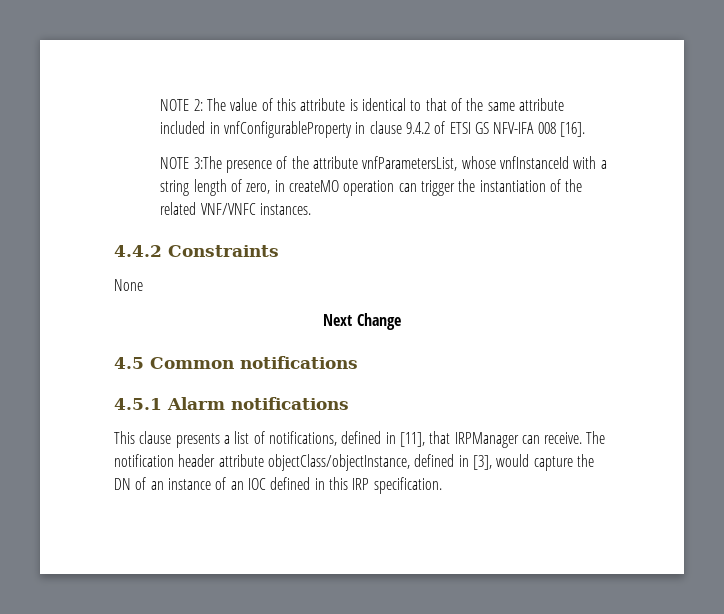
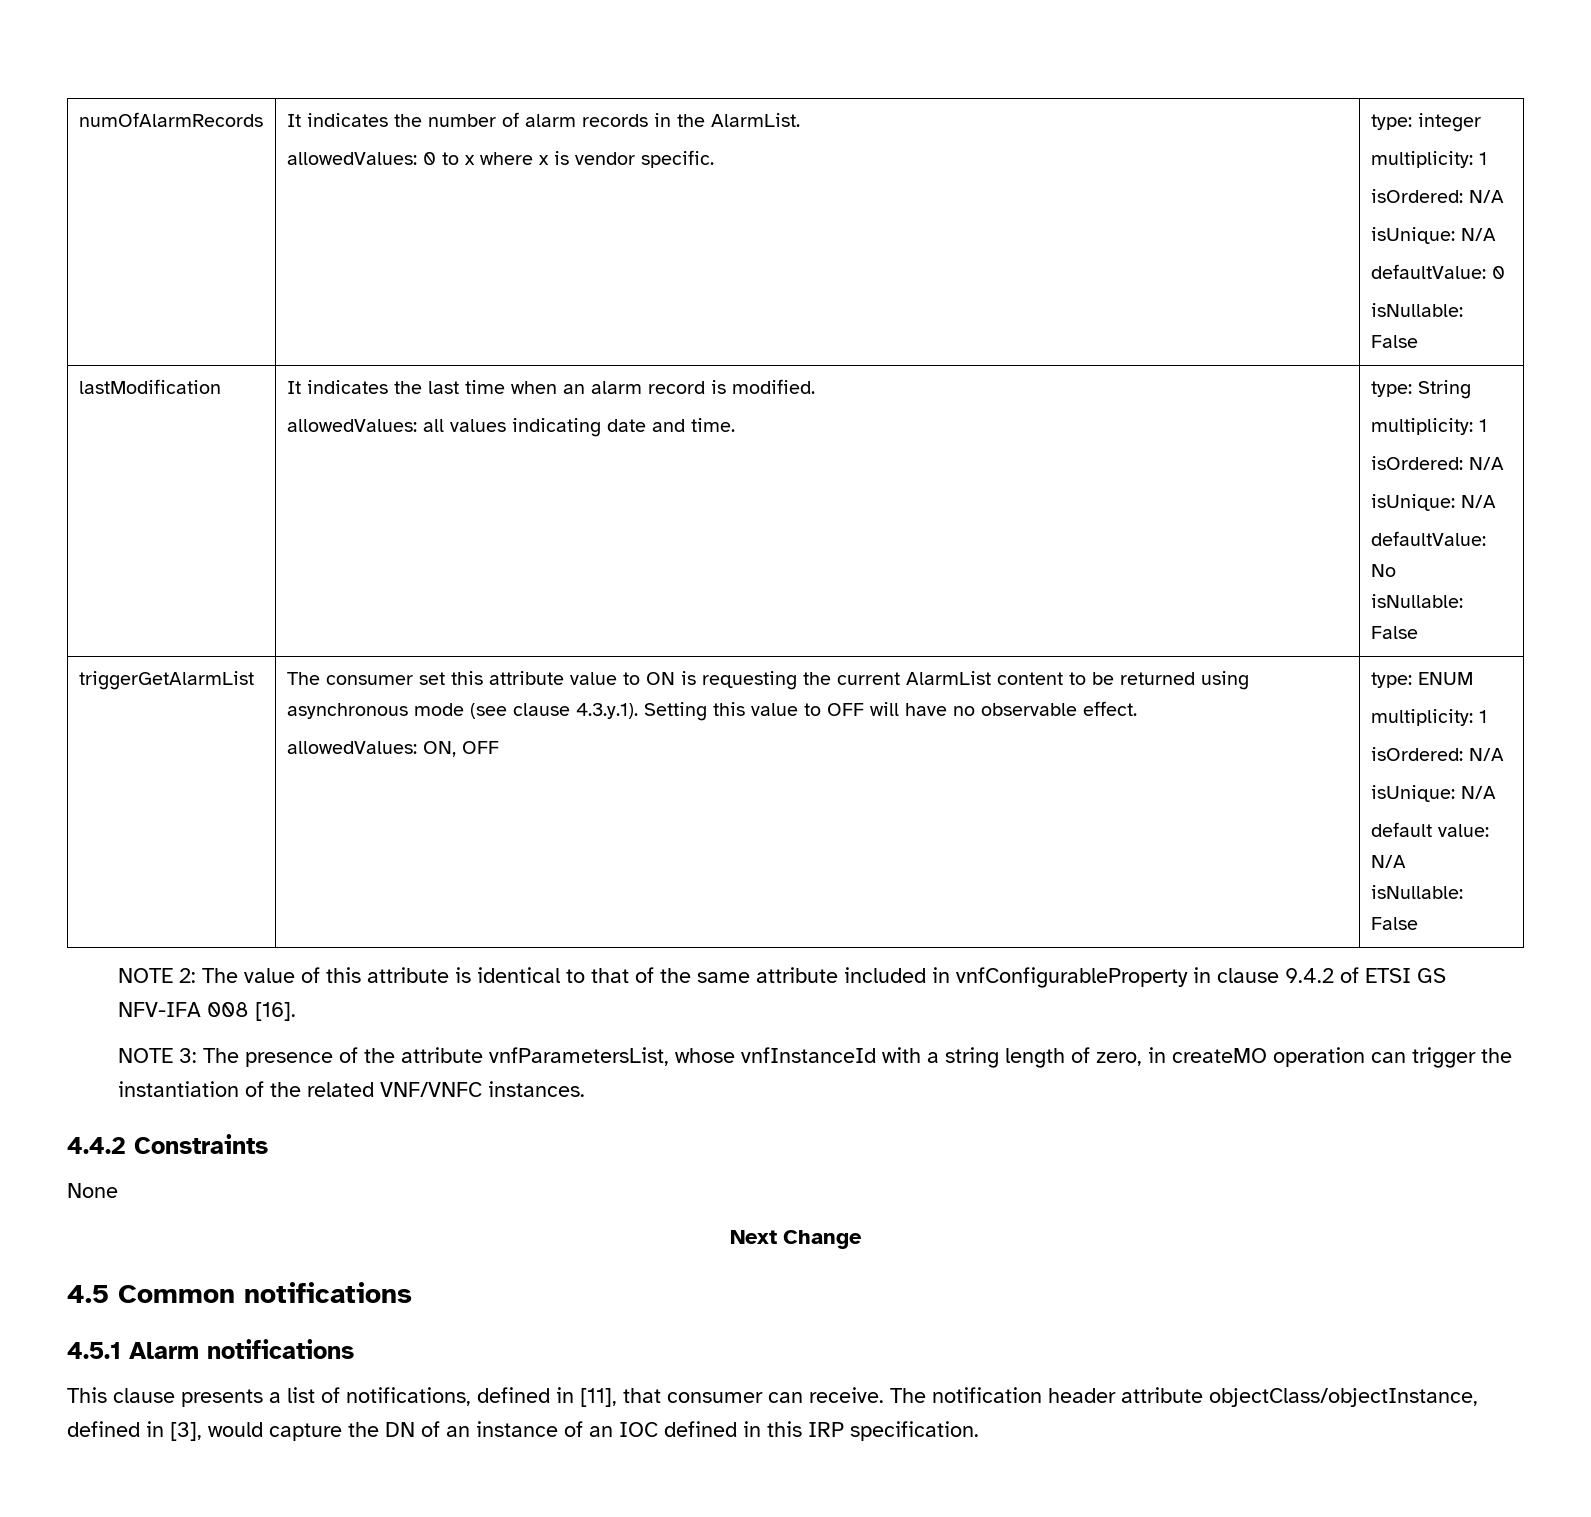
+ numOfAlarmRecords | It indicates the number of alarm records in the AlarmList.
+ allowedValues: 0 to x where x is vendor specific. | type: integer
+ multiplicity: 1
+ isOrdered: N/A
+ isUnique: N/A
+ defaultValue: 0
+ isNullable: False
+ lastModification | It indicates the last time when an alarm record is modified.
+ allowedValues: all values indicating date and time. | type: String
+ multiplicity: 1
+ isOrdered: N/A
+ isUnique: N/A
+ defaultValue: No
+ isNullable: False
+ triggerGetAlarmList | The consumer set this attribute value to ON is requesting the current AlarmList content to be returned using asynchronous mode (see clause 4.3.y.1). Setting this value to OFF will have no observable effect.
+ allowedValues: ON, OFF | type: ENUM
+ multiplicity: 1
+ isOrdered: N/A
+ isUnique: N/A
+ default value: N/A
+ isNullable: False
- NOTE 3:The presence of the attribute vnfParametersList, whose vnfInstanceId with a string length of zero, in createMO operation can trigger the instantiation of the related VNF/VNFC instances.
+ NOTE 3: The presence of the attribute vnfParametersList, whose vnfInstanceId with a string length of zero, in createMO operation can trigger the instantiation of the related VNF/VNFC instances.
- This clause presents a list of notifications, defined in [11], that IRPManager can receive.
+ This clause presents a list of notifications, defined in [11], that consumer can receive.

